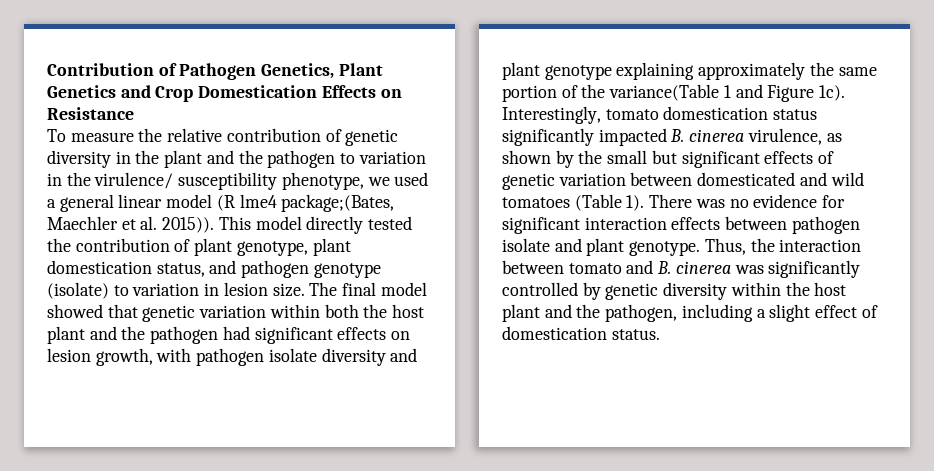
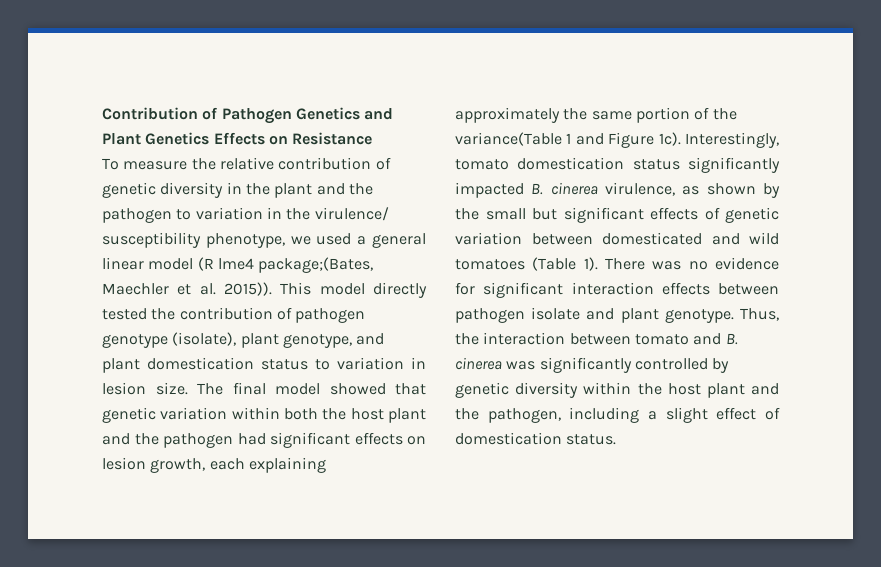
- Contribution of Pathogen Genetics, Plant Genetics and Crop Domestication Effects on Resistance
+ Contribution of Pathogen Genetics and Plant Genetics Effects on Resistance
- This model directly tested the contribution of plant genotype, plant domestication status, and pathogen genotype (isolate) to variation in lesion size.
+ This model directly tested the contribution of pathogen genotype (isolate), plant genotype, and plant domestication status to variation in lesion size.
- The final model showed that genetic variation within both the host plant and the pathogen had significant effects on lesion growth, with pathogen isolate diversity and plant genotype explaining approximately the same portion of the variance(Table 1 and Figure 1c).
+ The final model showed that genetic variation within both the host plant and the pathogen had significant effects on lesion growth, each explaining approximately the same portion of the variance(Table 1 and Figure 1c).

